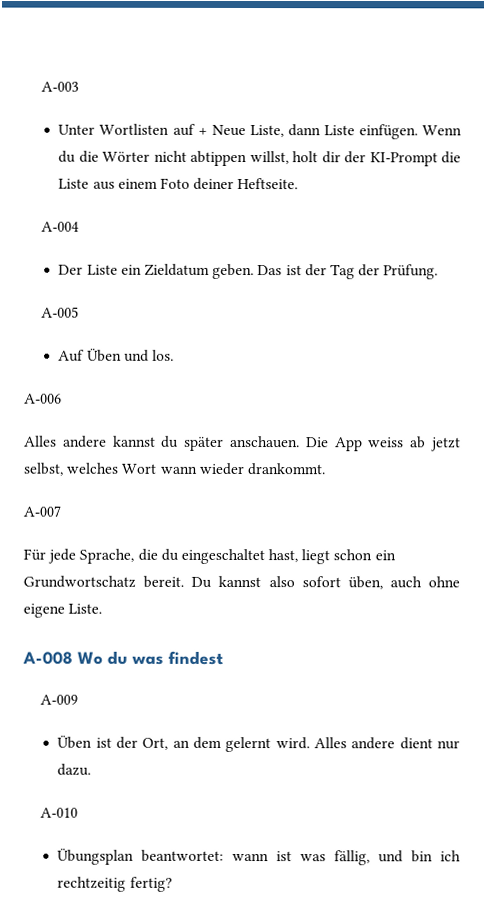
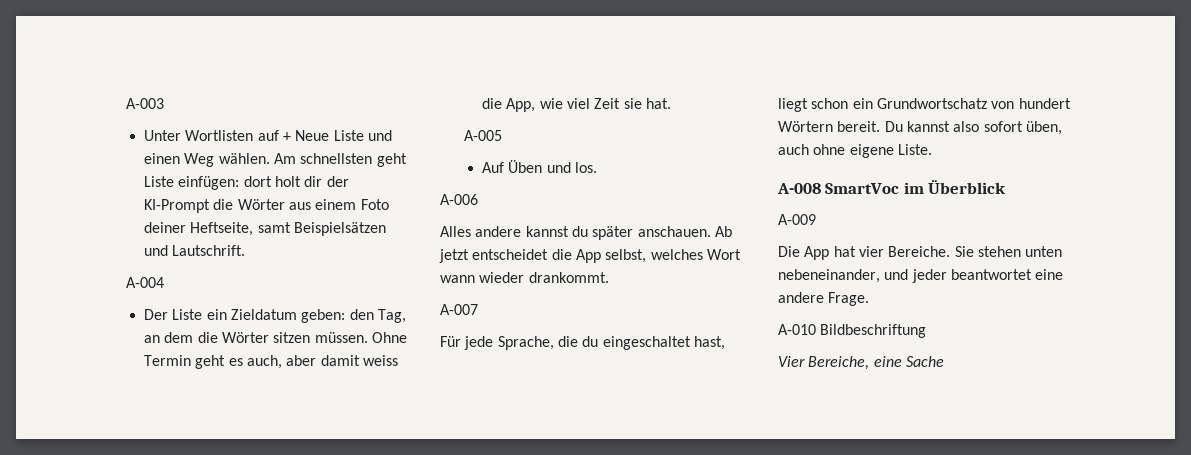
- Unter Wortlisten auf + Neue Liste, dann Liste einfügen. Wenn du die Wörter nicht abtippen willst, holt dir der KI-Prompt die Liste aus einem Foto deiner Heftseite.
+ Unter Wortlisten auf + Neue Liste und einen Weg wählen. Am schnellsten geht Liste einfügen: dort holt dir der KI-Prompt die Wörter aus einem Foto deiner Heftseite, samt Beispielsätzen und Lautschrift.
- Der Liste ein Zieldatum geben. Das ist der Tag der Prüfung.
+ Der Liste ein Zieldatum geben: den Tag, an dem die Wörter sitzen müssen. Ohne Termin geht es auch, aber damit weiss die App, wie viel Zeit sie hat.
- Die App weiss ab jetzt selbst, welches Wort wann wieder drankommt.
+ Ab jetzt entscheidet die App selbst, welches Wort wann wieder drankommt.
- Für jede Sprache, die du eingeschaltet hast, liegt schon ein Grundwortschatz bereit.
+ Für jede Sprache, die du eingeschaltet hast, liegt schon ein Grundwortschatz von hundert Wörtern bereit.
- A-008 Wo du was findest
+ A-008 SmartVoc im Überblick
  A-009
- Üben ist der Ort, an dem gelernt wird. Alles andere dient nur dazu.
- A-010
- Übungsplan beantwortet: wann ist was fällig, und bin ich rechtzeitig fertig?
+ Die App hat vier Bereiche. Sie stehen unten nebeneinander, und jeder beantwortet eine andere Frage.
+ A-010 Bildbeschriftung
+ Vier Bereiche, eine Sache

